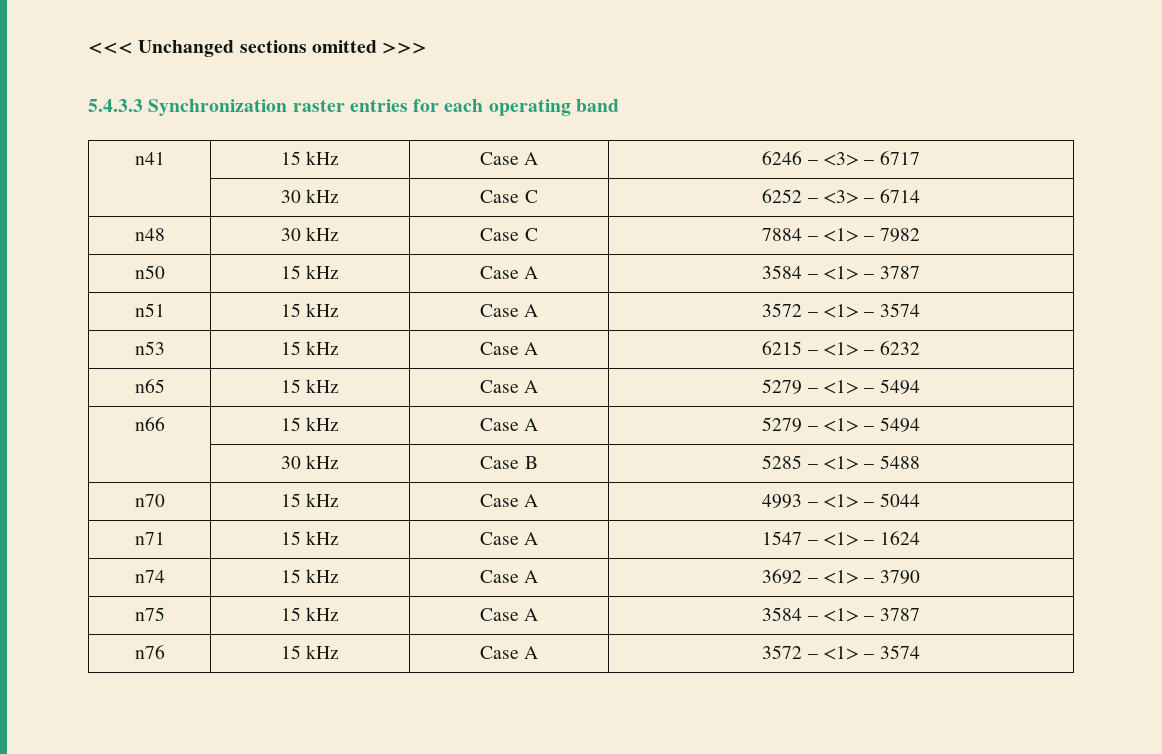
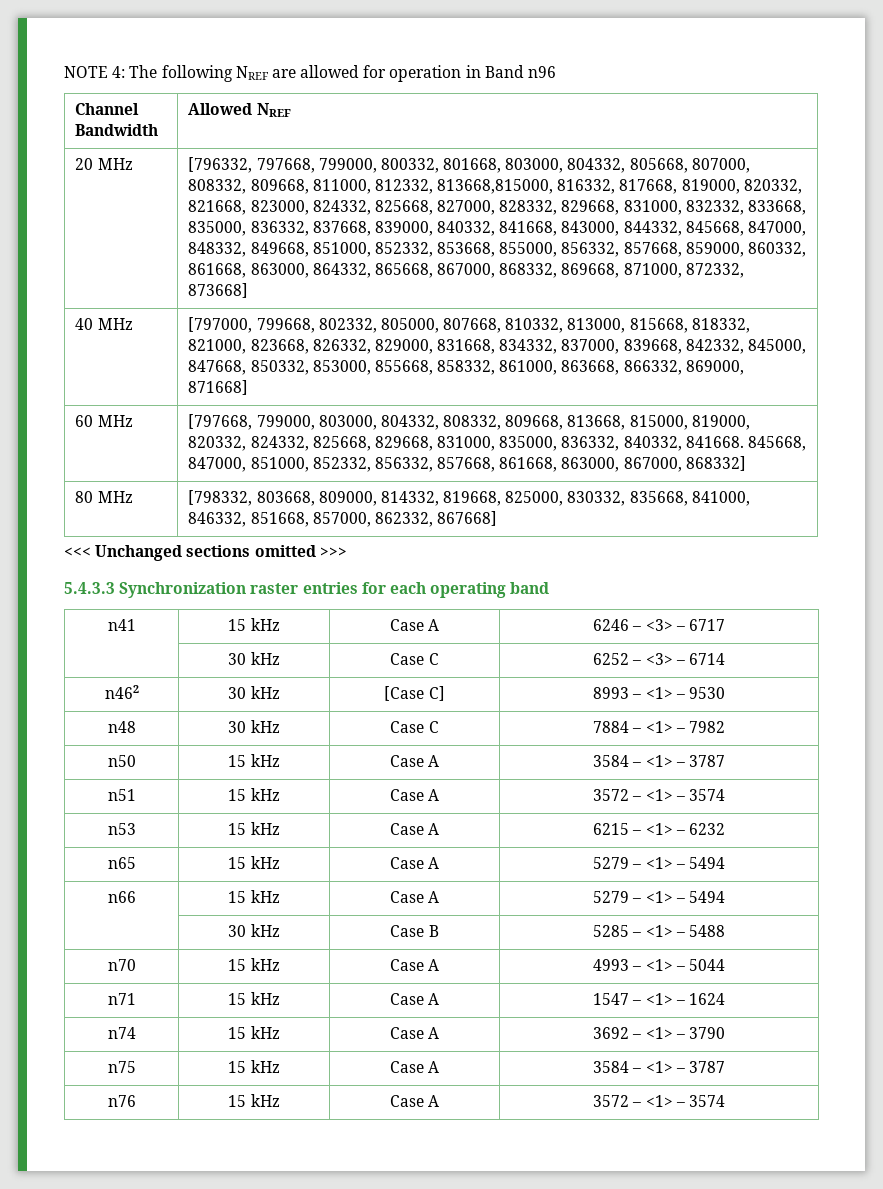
+ NOTE 4: The following NREF are allowed for operation in Band n96
+ Channel Bandwidth | Allowed NREF
+ 20 MHz | [796332, 797668, 799000, 800332, 801668, 803000, 804332, 805668, 807000, 808332, 809668, 811000, 812332, 813668,815000, 816332, 817668, 819000, 820332, 821668, 823000, 824332, 825668, 827000, 828332, 829668, 831000, 832332, 833668, 835000, 836332, 837668, 839000, 840332, 841668, 843000, 844332, 845668, 847000, 848332, 849668, 851000, 852332, 853668, 855000, 856332, 857668, 859000, 860332, 861668, 863000, 864332, 865668, 867000, 868332, 869668, 871000, 872332, 873668]
+ 40 MHz | [797000, 799668, 802332, 805000, 807668, 810332, 813000, 815668, 818332, 821000, 823668, 826332, 829000, 831668, 834332, 837000, 839668, 842332, 845000, 847668, 850332, 853000, 855668, 858332, 861000, 863668, 866332, 869000, 871668]
+ 60 MHz | [797668, 799000, 803000, 804332, 808332, 809668, 813668, 815000, 819000, 820332, 824332, 825668, 829668, 831000, 835000, 836332, 840332, 841668. 845668, 847000, 851000, 852332, 856332, 857668, 861668, 863000, 867000, 868332]
+ 80 MHz | [798332, 803668, 809000, 814332, 819668, 825000, 830332, 835668, 841000, 846332, 851668, 857000, 862332, 867668]
+ n462 | 30 kHz | [Case C] | 8993 – <1> – 9530

